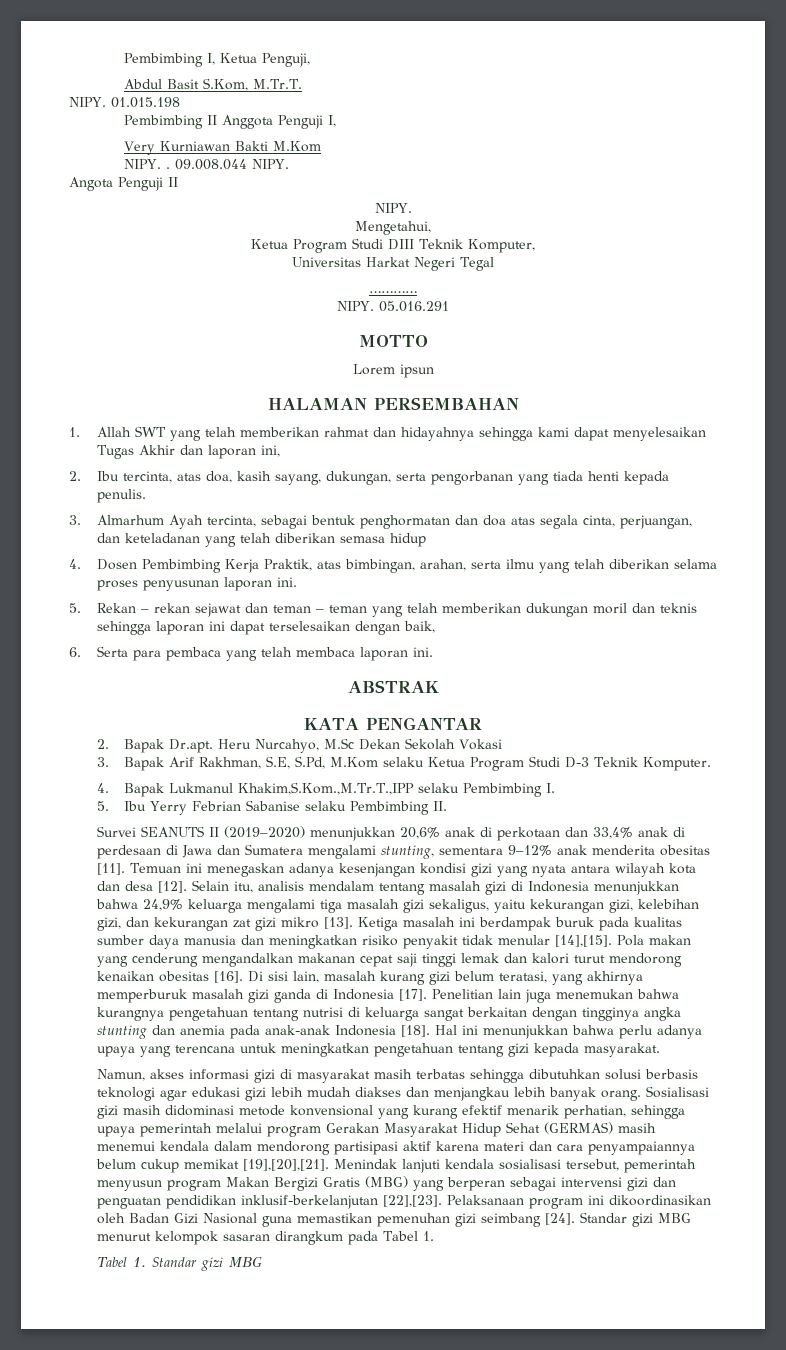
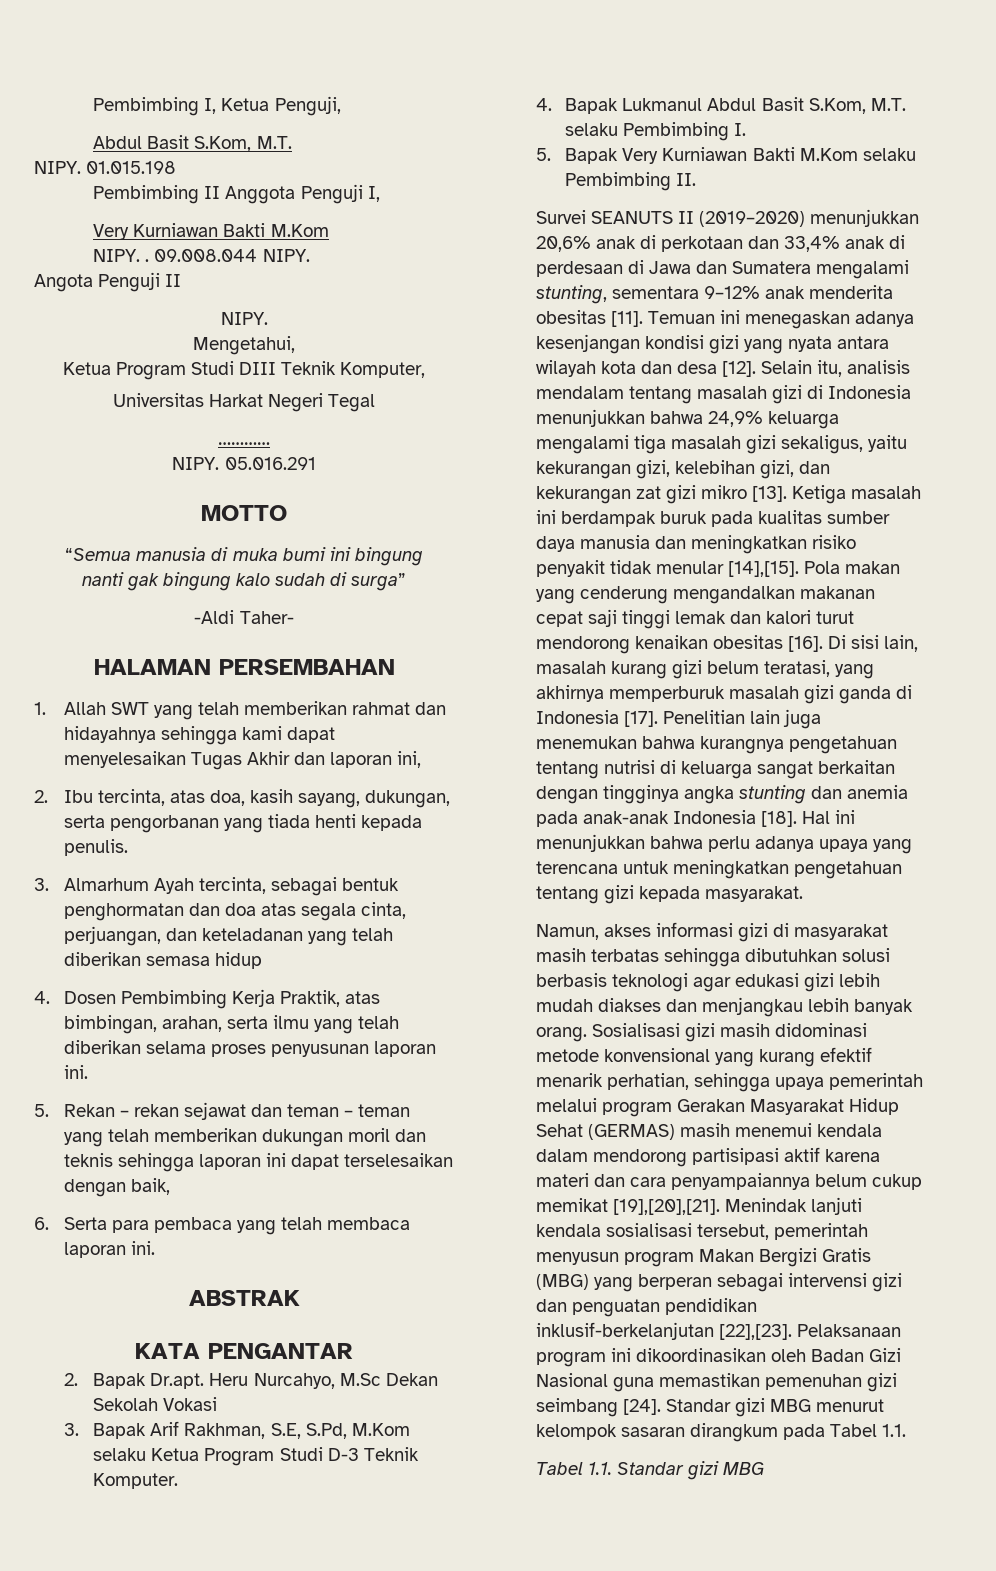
  Pembimbing I, Ketua Penguji,
- Abdul Basit S.Kom, M.Tr.T.
+ Abdul Basit S.Kom, M.T.
- Lorem ipsun
+ “Semua manusia di muka bumi ini bingung
+ nanti gak bingung kalo sudah di surga”
+ -Aldi Taher-
- 4. Bapak Lukmanul Khakim,S.Kom.,M.Tr.T.,IPP selaku Pembimbing I.
+ 4. Bapak Lukmanul Abdul Basit S.Kom, M.T. selaku Pembimbing I.
- 5. Ibu Yerry Febrian Sabanise selaku Pembimbing II.
+ 5. Bapak Very Kurniawan Bakti M.Kom selaku Pembimbing II.
- Standar gizi MBG menurut kelompok sasaran dirangkum pada Tabel 1.
- Tabel 1. Standar gizi MBG
+ Standar gizi MBG menurut kelompok sasaran dirangkum pada Tabel 1.1.
+ Tabel 1.1. Standar gizi MBG

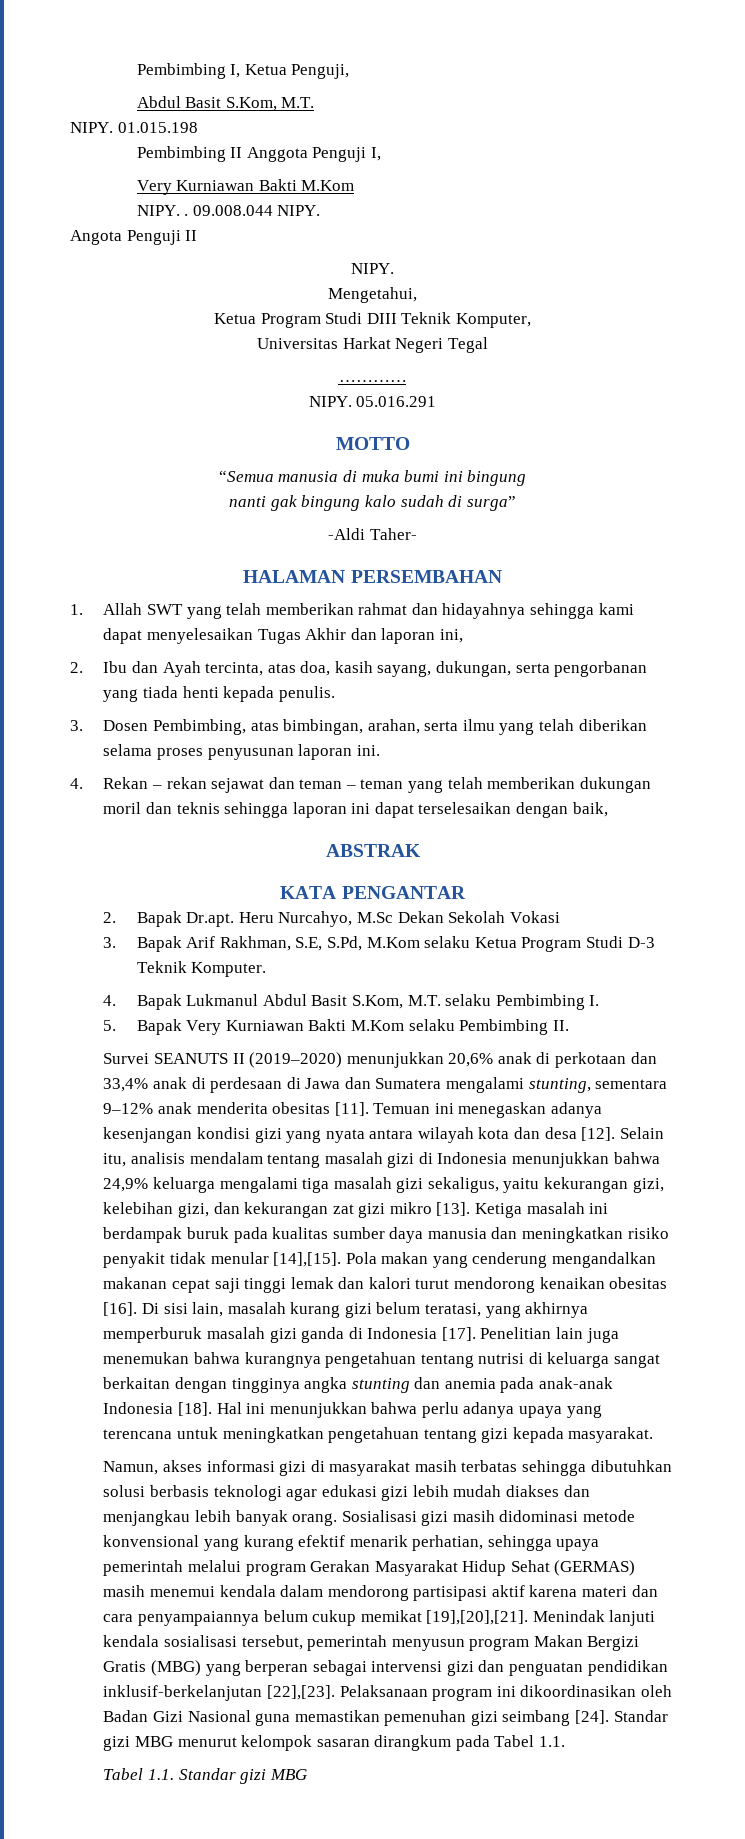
- 2. Ibu tercinta, atas doa, kasih sayang, dukungan, serta pengorbanan yang tiada henti kepada penulis.
+ 2. Ibu dan Ayah tercinta, atas doa, kasih sayang, dukungan, serta pengorbanan yang tiada henti kepada penulis.
- 3. Almarhum Ayah tercinta, sebagai bentuk penghormatan dan doa atas segala cinta, perjuangan, dan keteladanan yang telah diberikan semasa hidup
- 4. Dosen Pembimbing Kerja Praktik, atas bimbingan, arahan, serta ilmu yang telah diberikan selama proses penyusunan laporan ini.
+ 3. Dosen Pembimbing, atas bimbingan, arahan, serta ilmu yang telah diberikan selama proses penyusunan laporan ini.
- 5. Rekan – rekan sejawat dan teman – teman yang telah memberikan dukungan moril dan teknis sehingga laporan ini dapat terselesaikan dengan baik,
+ 4. Rekan – rekan sejawat dan teman – teman yang telah memberikan dukungan moril dan teknis sehingga laporan ini dapat terselesaikan dengan baik,
- 6. Serta para pembaca yang telah membaca laporan ini.

